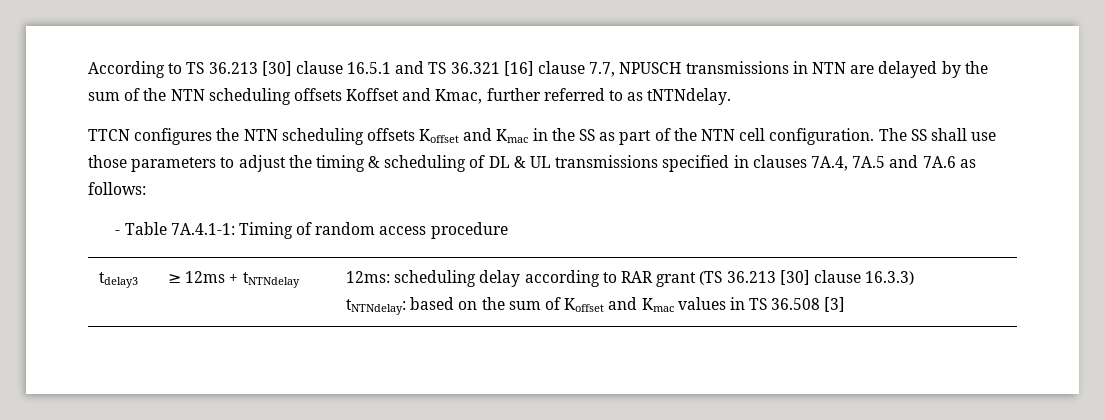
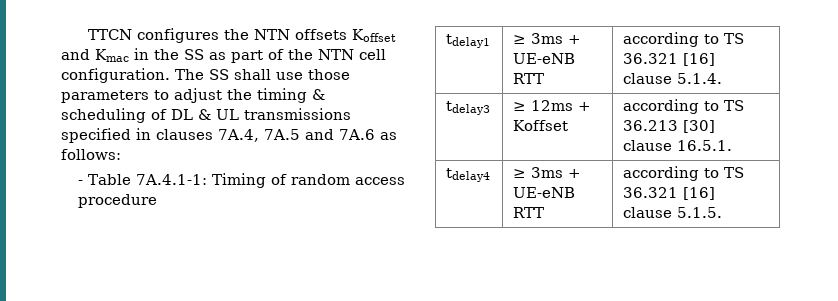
- According to TS 36.213 [30] clause 16.5.1 and TS 36.321 [16] clause 7.7, NPUSCH transmissions in NTN are delayed by the sum of the NTN scheduling offsets Koffset and Kmac, further referred to as tNTNdelay.
- TTCN configures the NTN scheduling offsets Koffset and Kmac in the SS as part of the NTN cell configuration.
+ TTCN configures the NTN offsets Koffset and Kmac in the SS as part of the NTN cell configuration.
- tdelay3 | ≥ 12ms + tNTNdelay | 12ms: scheduling delay according to RAR grant (TS 36.213 [30] clause 16.3.3)
- tNTNdelay: based on the sum of Koffset and Kmac values in TS 36.508 [3]
+ tdelay1 | ≥ 3ms + UE-eNB RTT | according to TS 36.321 [16] clause 5.1.4.
+ tdelay3 | ≥ 12ms + Koffset | according to TS 36.213 [30] clause 16.5.1.
+ tdelay4 | ≥ 3ms + UE-eNB RTT | according to TS 36.321 [16] clause 5.1.5.

